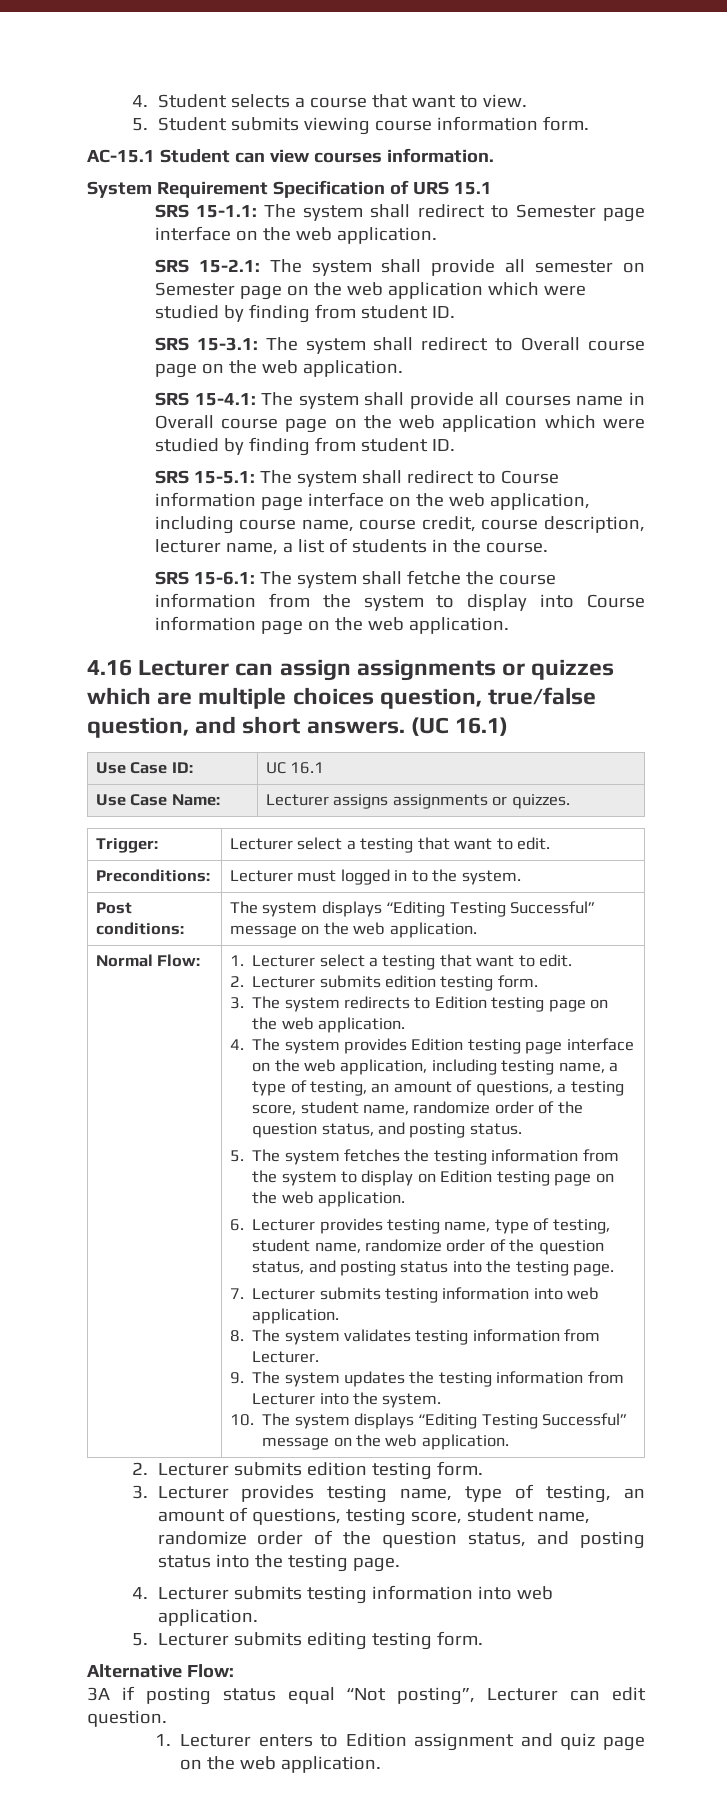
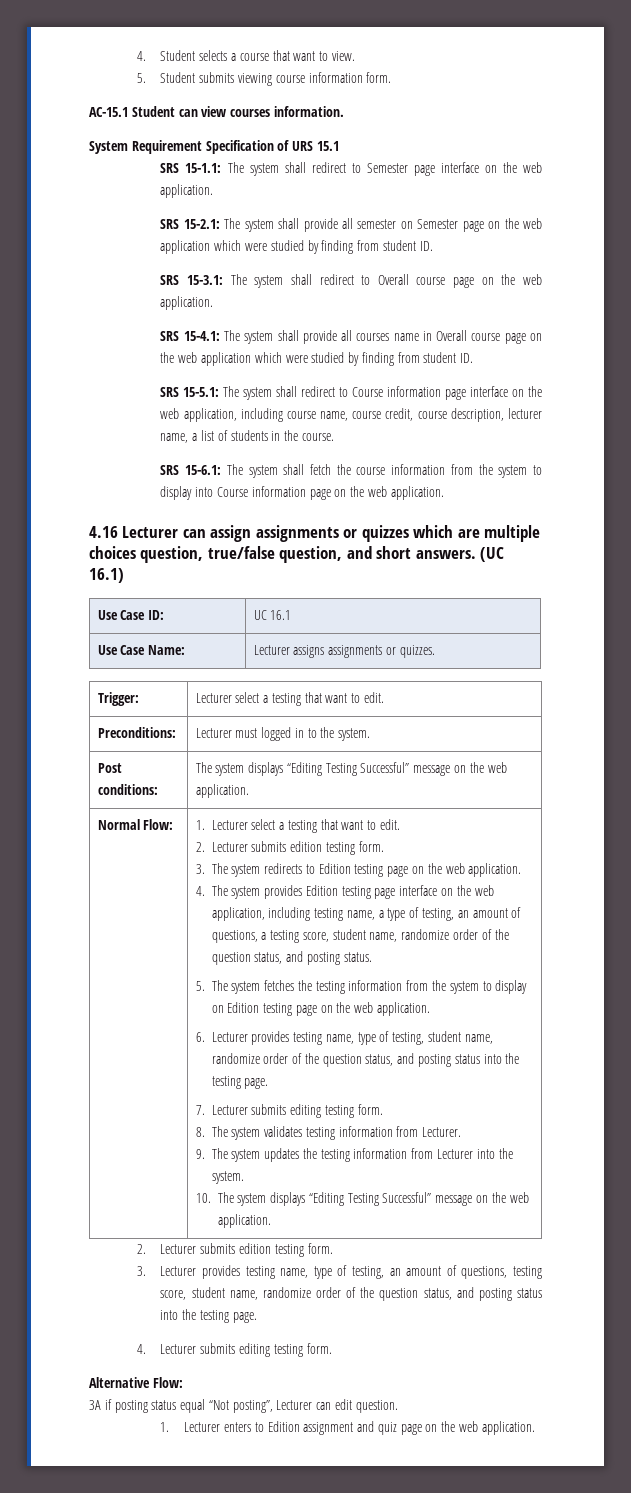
- SRS 15-6.1: The system shall fetche the course information from the system to display into Course information page on the web application.
+ SRS 15-6.1: The system shall fetch the course information from the system to display into Course information page on the web application.
- 7. Lecturer submits testing information into web application.
+ 7. Lecturer submits editing testing form.
- 4. Lecturer submits testing information into web application.
- 5. Lecturer submits editing testing form.
+ 4. Lecturer submits editing testing form.

